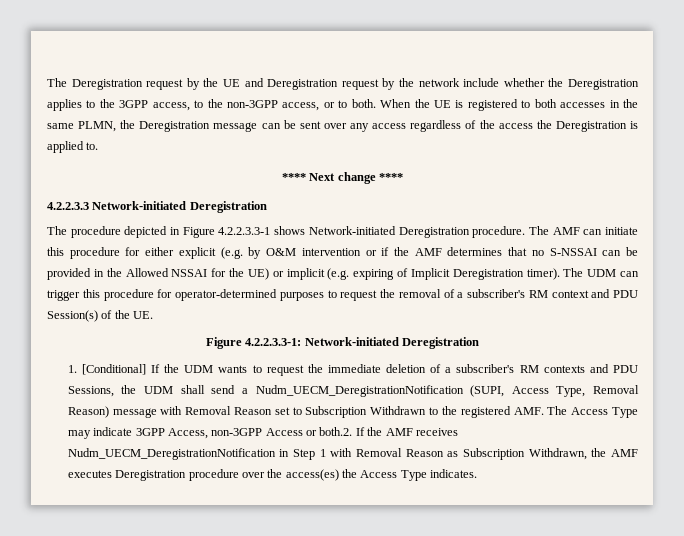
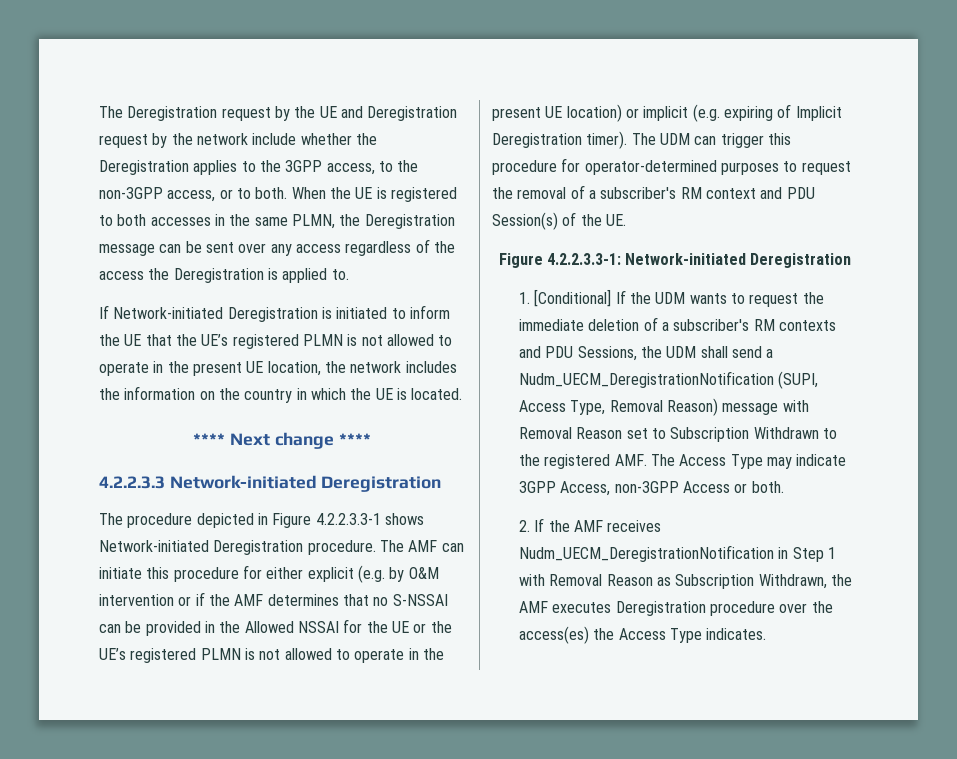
+ If Network-initiated Deregistration is initiated to inform the UE that the UE’s registered PLMN is not allowed to operate in the present UE location, the network includes the information on the country in which the UE is located.
- The AMF can initiate this procedure for either explicit (e.g. by O&M intervention or if the AMF determines that no S-NSSAI can be provided in the Allowed NSSAI for the UE) or implicit (e.g. expiring of Implicit Deregistration timer).
+ The AMF can initiate this procedure for either explicit (e.g. by O&M intervention or if the AMF determines that no S-NSSAI can be provided in the Allowed NSSAI for the UE or the UE’s registered PLMN is not allowed to operate in the present UE location) or implicit (e.g. expiring of Implicit Deregistration timer).
- 1. [Conditional] If the UDM wants to request the immediate deletion of a subscriber's RM contexts and PDU Sessions, the UDM shall send a Nudm_UECM_DeregistrationNotification (SUPI, Access Type, Removal Reason) message with Removal Reason set to Subscription Withdrawn to the registered AMF. The Access Type may indicate 3GPP Access, non-3GPP Access or both.2. If the AMF receives Nudm_UECM_DeregistrationNotification in Step 1 with Removal Reason as Subscription Withdrawn, the AMF executes Deregistration procedure over the access(es) the Access Type indicates.
+ 1. [Conditional] If the UDM wants to request the immediate deletion of a subscriber's RM contexts and PDU Sessions, the UDM shall send a Nudm_UECM_DeregistrationNotification (SUPI, Access Type, Removal Reason) message with Removal Reason set to Subscription Withdrawn to the registered AMF. The Access Type may indicate 3GPP Access, non-3GPP Access or both.
+ 2. If the AMF receives Nudm_UECM_DeregistrationNotification in Step 1 with Removal Reason as Subscription Withdrawn, the AMF executes Deregistration procedure over the access(es) the Access Type indicates.

